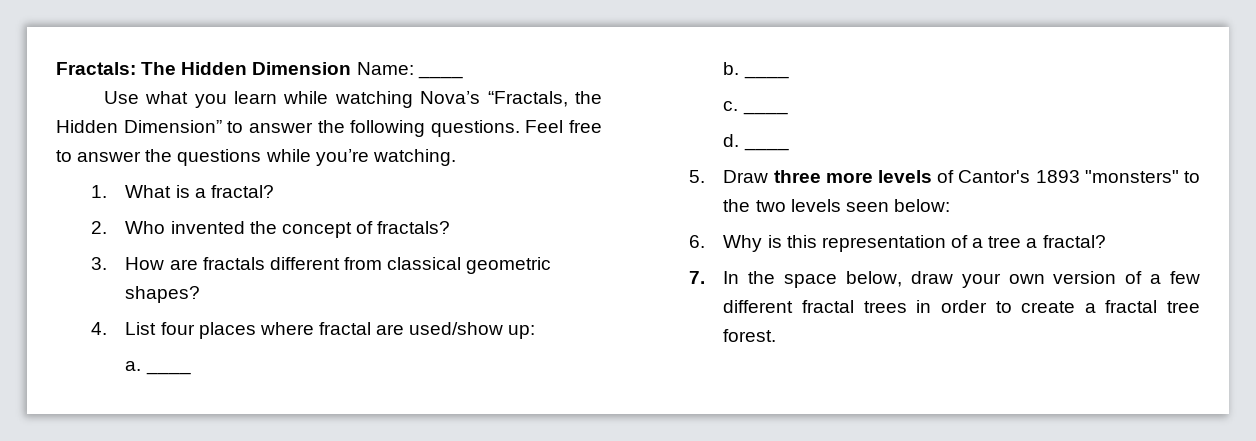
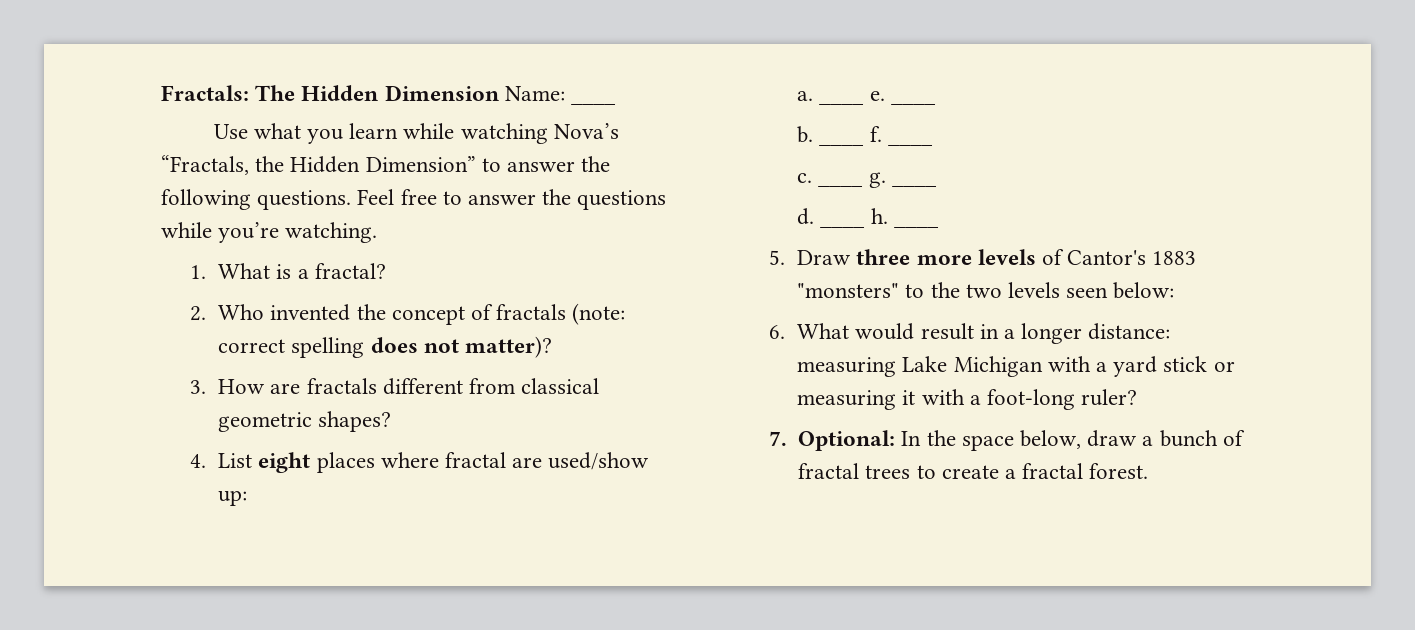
- 2. Who invented the concept of fractals?
+ 2. Who invented the concept of fractals (note: correct spelling does not matter)?
- 4. List four places where fractal are used/show up:
+ 4. List eight places where fractal are used/show up:
- a. ____
+ a. ____ e. ____
- b. ____
+ b. ____ f. ____
- c. ____
+ c. ____ g. ____
- d. ____
+ d. ____ h. ____
- 5. Draw three more levels of Cantor's 1893 "monsters" to the two levels seen below:
+ 5. Draw three more levels of Cantor's 1883 "monsters" to the two levels seen below:
- 6. Why is this representation of a tree a fractal?
+ 6. What would result in a longer distance: measuring Lake Michigan with a yard stick or measuring it with a foot-long ruler?
- 7. In the space below, draw your own version of a few different fractal trees in order to create a fractal tree forest.
+ 7. Optional: In the space below, draw a bunch of fractal trees to create a fractal forest.

